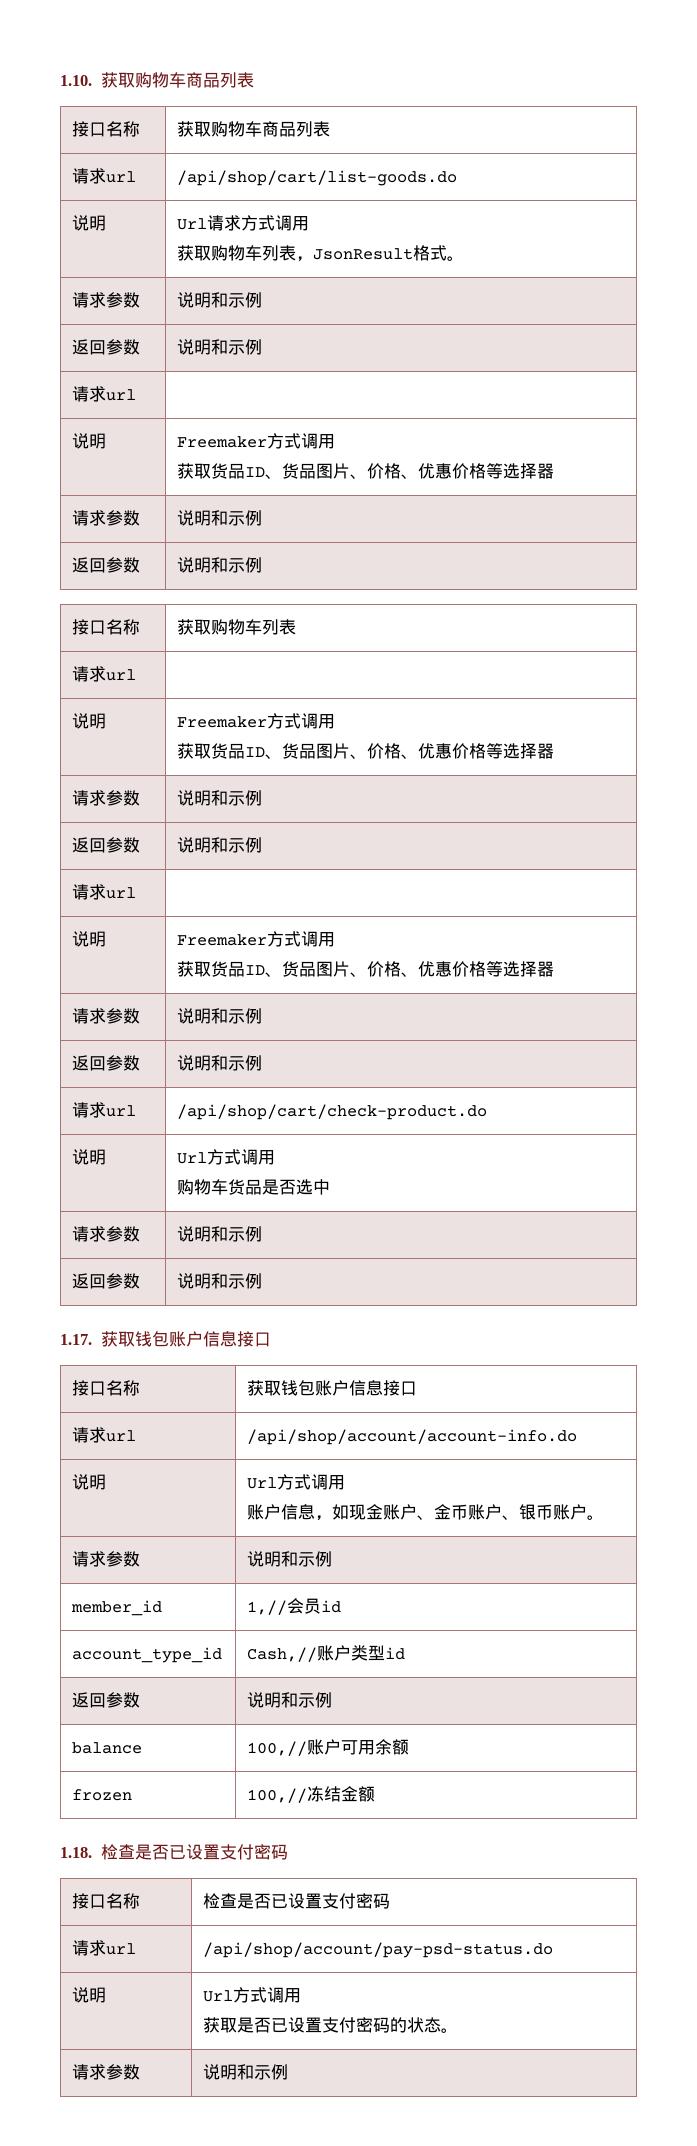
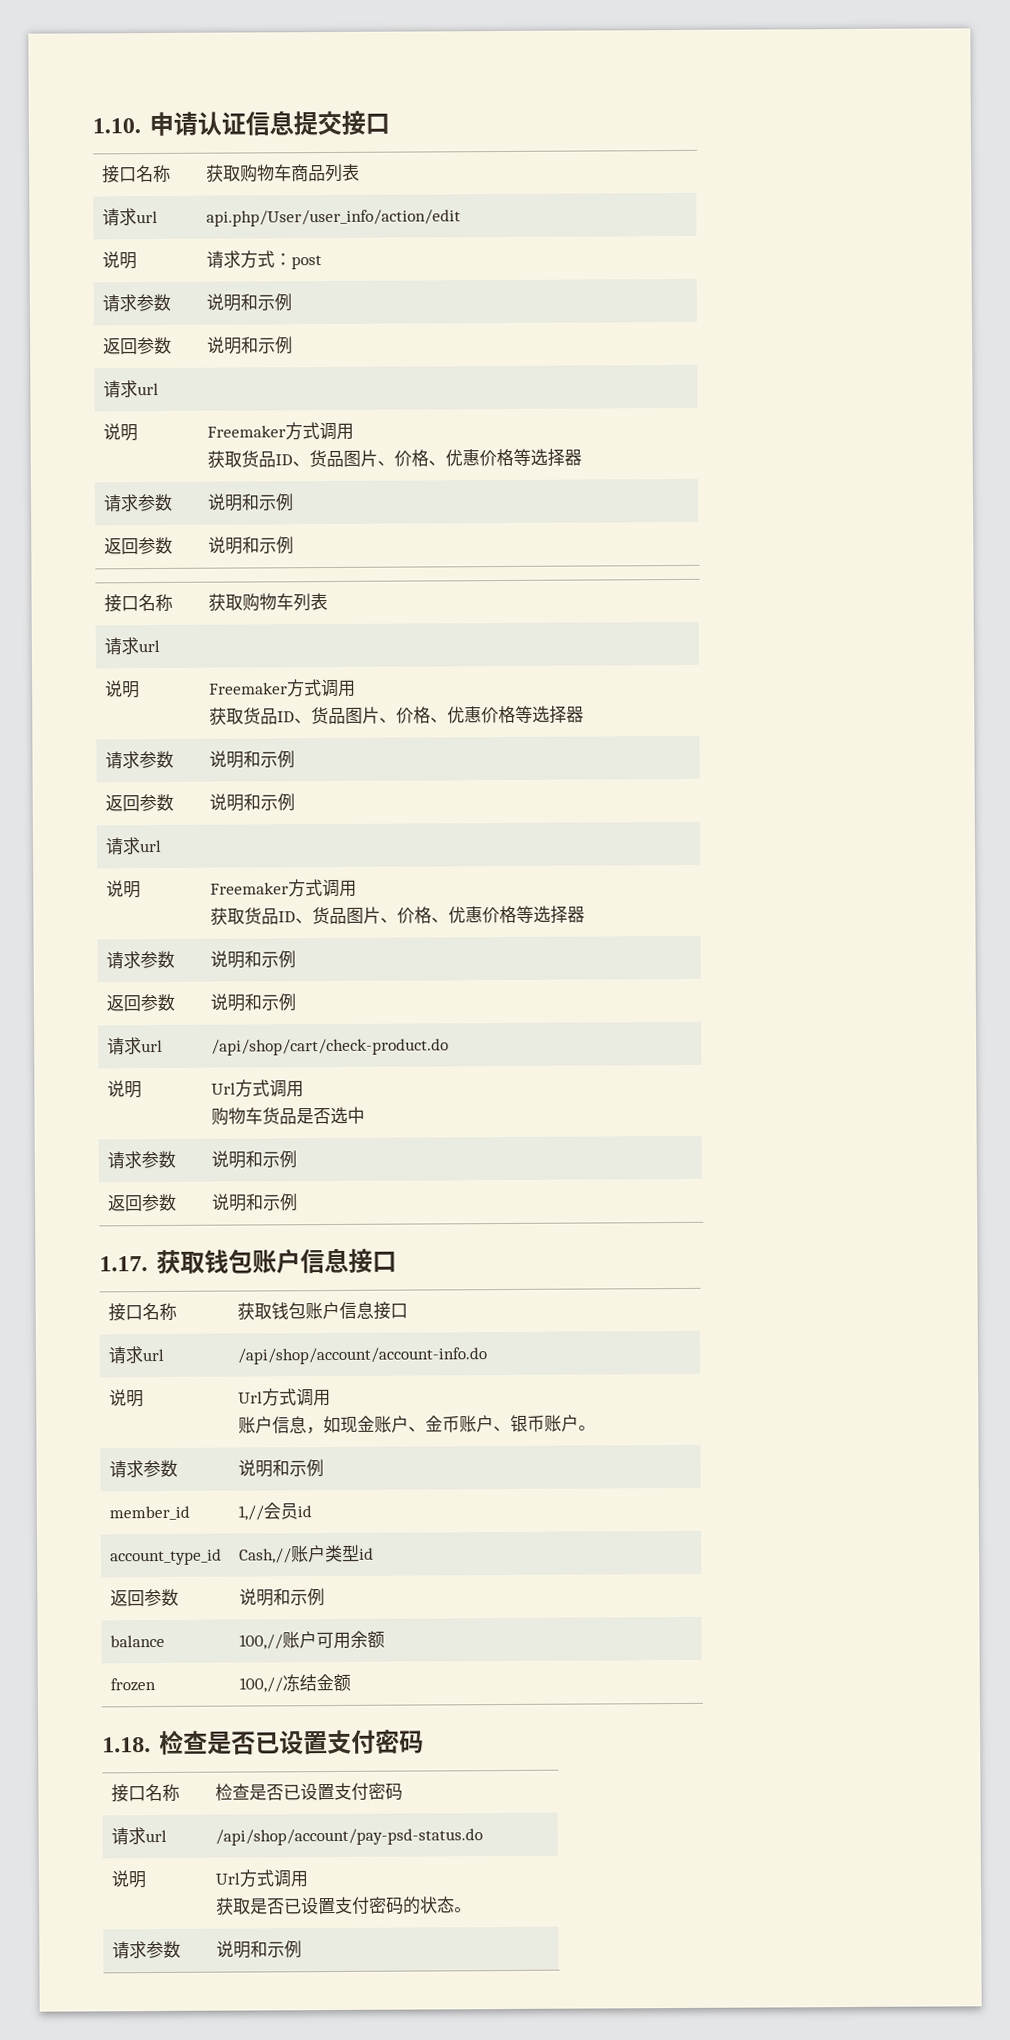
- 1.10.获取购物车商品列表
+ 1.10.申请认证信息提交接口
- 请求url | /api/shop/cart/list-goods.do
- 说明 | Url请求方式调用
- 获取购物车列表，JsonResult格式。
+ 请求url | api.php/User/user_info/action/edit
+ 说明 | 请求方式：post

